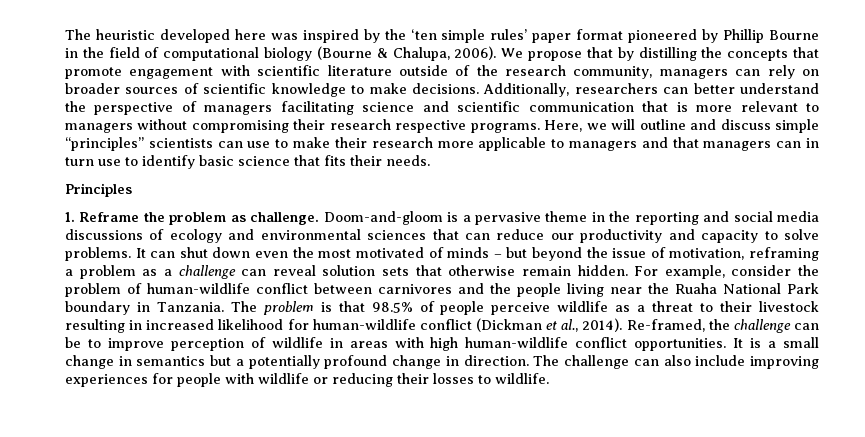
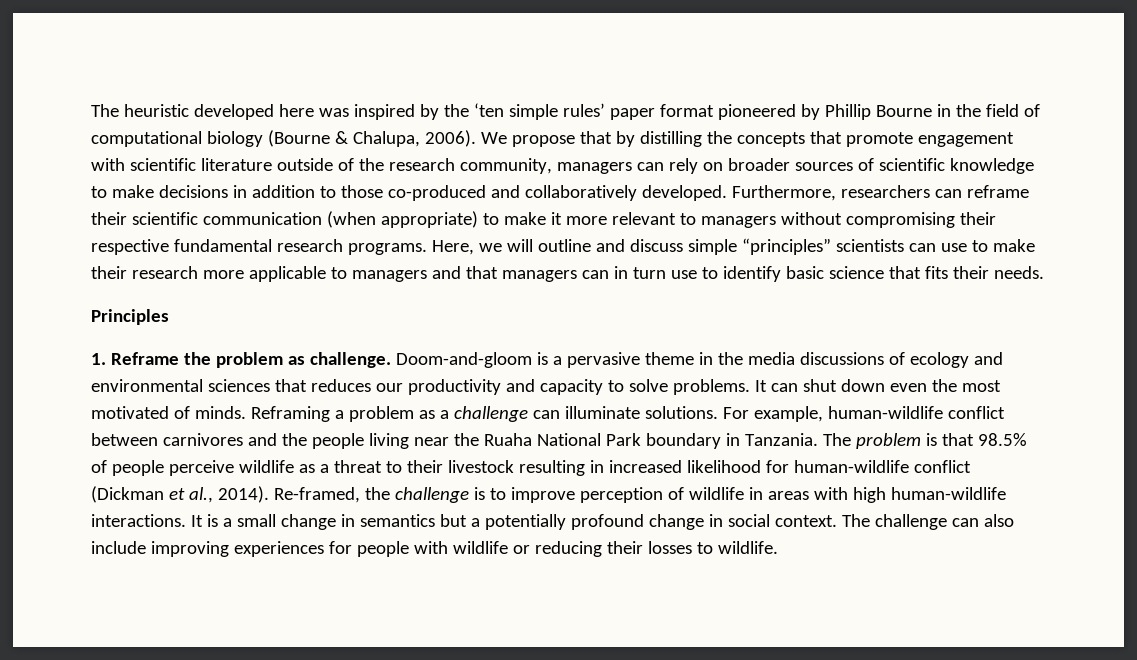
- We propose that by distilling the concepts that promote engagement with scientific literature outside of the research community, managers can rely on broader sources of scientific knowledge to make decisions. Additionally, researchers can better understand the perspective of managers facilitating science and scientific communication that is more relevant to managers without compromising their research respective programs.
+ We propose that by distilling the concepts that promote engagement with scientific literature outside of the research community, managers can rely on broader sources of scientific knowledge to make decisions in addition to those co-produced and collaboratively developed. Furthermore, researchers can reframe their scientific communication (when appropriate) to make it more relevant to managers without compromising their respective fundamental research programs.
- Doom-and-gloom is a pervasive theme in the reporting and social media discussions of ecology and environmental sciences that can reduce our productivity and capacity to solve problems.
+ Doom-and-gloom is a pervasive theme in the media discussions of ecology and environmental sciences that reduces our productivity and capacity to solve problems.
- It can shut down even the most motivated of minds – but beyond the issue of motivation, reframing a problem as a challenge can reveal solution sets that otherwise remain hidden. For example, consider the problem of human-wildlife conflict between carnivores and the people living near the Ruaha National Park boundary in Tanzania.
+ It can shut down even the most motivated of minds. Reframing a problem as a challenge can illuminate solutions. For example, human-wildlife conflict between carnivores and the people living near the Ruaha National Park boundary in Tanzania.
- Re-framed, the challenge can be to improve perception of wildlife in areas with high human-wildlife conflict opportunities.
+ Re-framed, the challenge is to improve perception of wildlife in areas with high human-wildlife interactions.
- It is a small change in semantics but a potentially profound change in direction.
+ It is a small change in semantics but a potentially profound change in social context.

